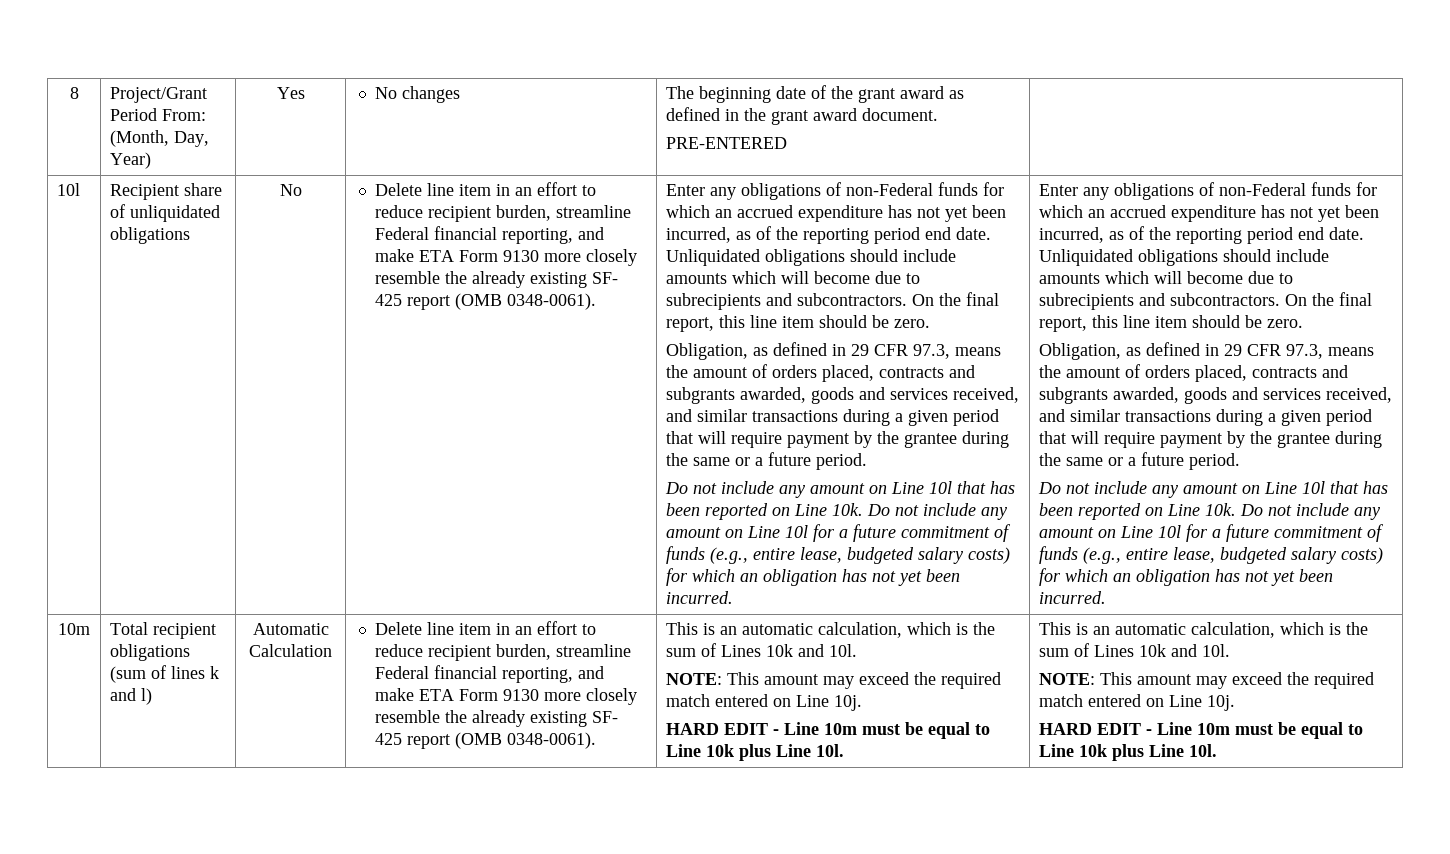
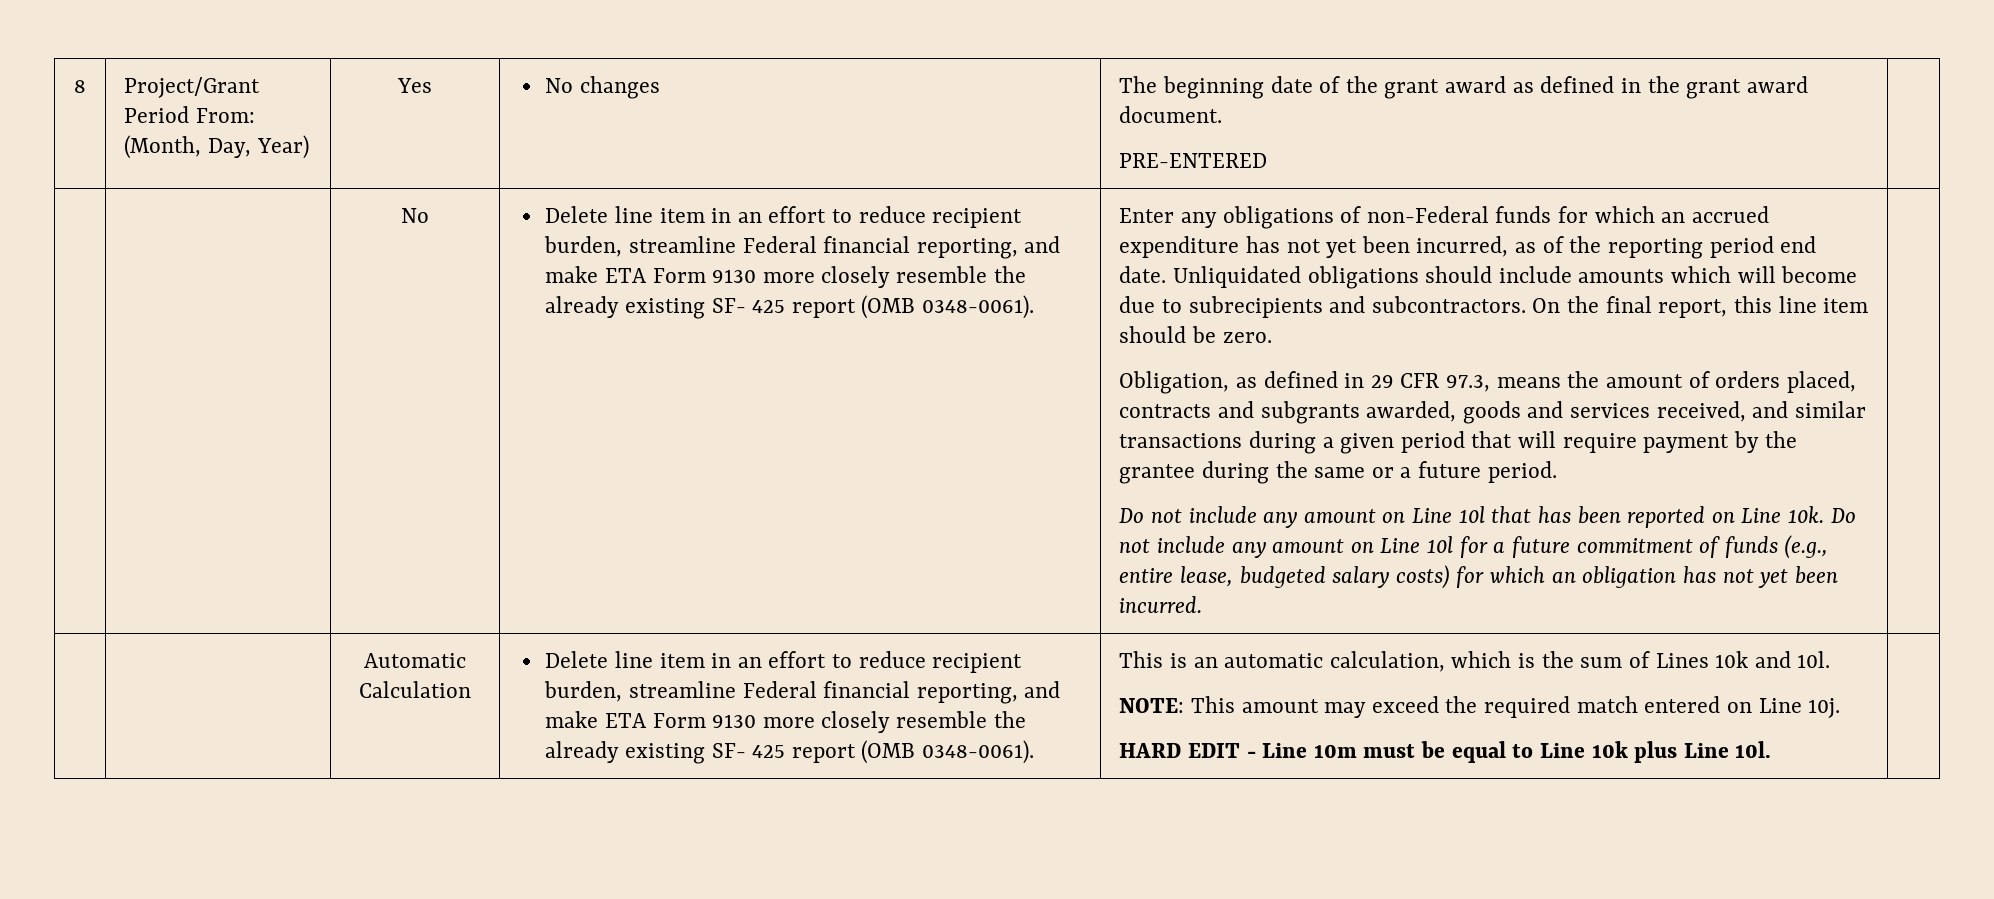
- 10l | Recipient share of unliquidated obligations
- Do not include any amount on Line 10l for a future commitment of funds (e.g., entire lease, budgeted salary costs) for which an obligation has not yet been incurred. | Enter any obligations of non-Federal funds for which an accrued expenditure has not yet been incurred, as of the reporting period end date. Unliquidated obligations should include amounts which will become due to subrecipients and subcontractors. On the final report, this line item should be zero.
- Obligation, as defined in 29 CFR 97.3, means the amount of orders placed, contracts and subgrants awarded, goods and services received, and similar transactions during a given period that will require payment by the grantee during the same or a future period.
- Do not include any amount on Line 10l that has been reported on Line 10k. Do not include any amount on Line 10l for a future commitment of funds (e.g., entire lease, budgeted salary costs) for which an obligation has not yet been incurred.
- 10m | Total recipient obligations (sum of lines k and l)
+ Do not include any amount on Line 10l for a future commitment of funds (e.g., entire lease, budgeted salary costs) for which an obligation has not yet been incurred.
- HARD EDIT - Line 10m must be equal to Line 10k plus Line 10l. | This is an automatic calculation, which is the sum of Lines 10k and 10l.
- NOTE: This amount may exceed the required match entered on Line 10j.

